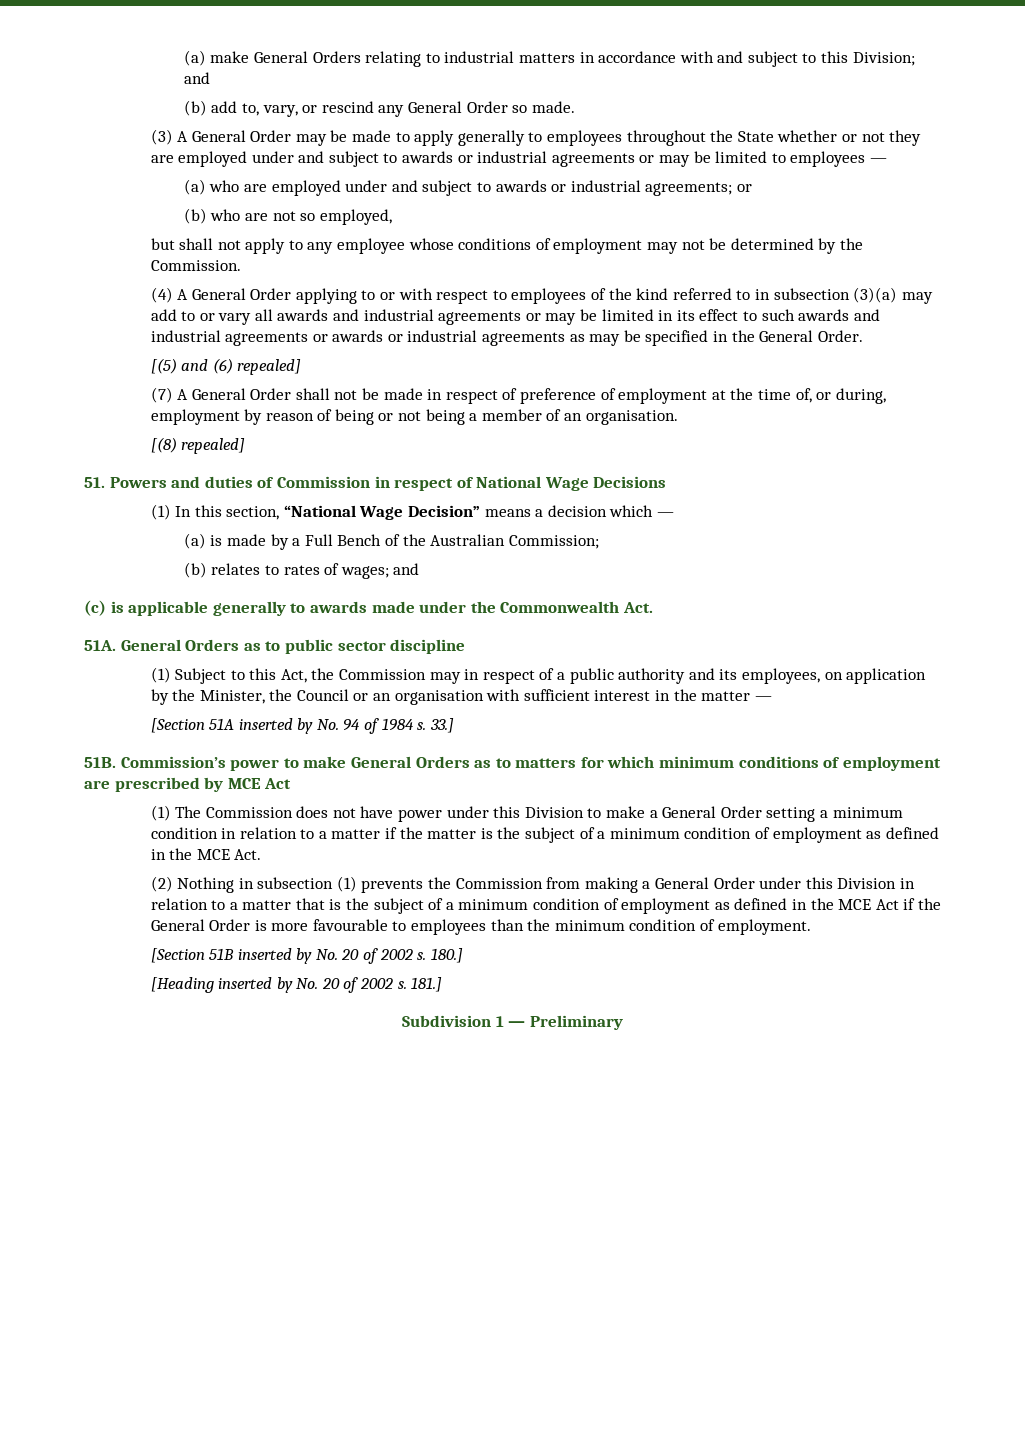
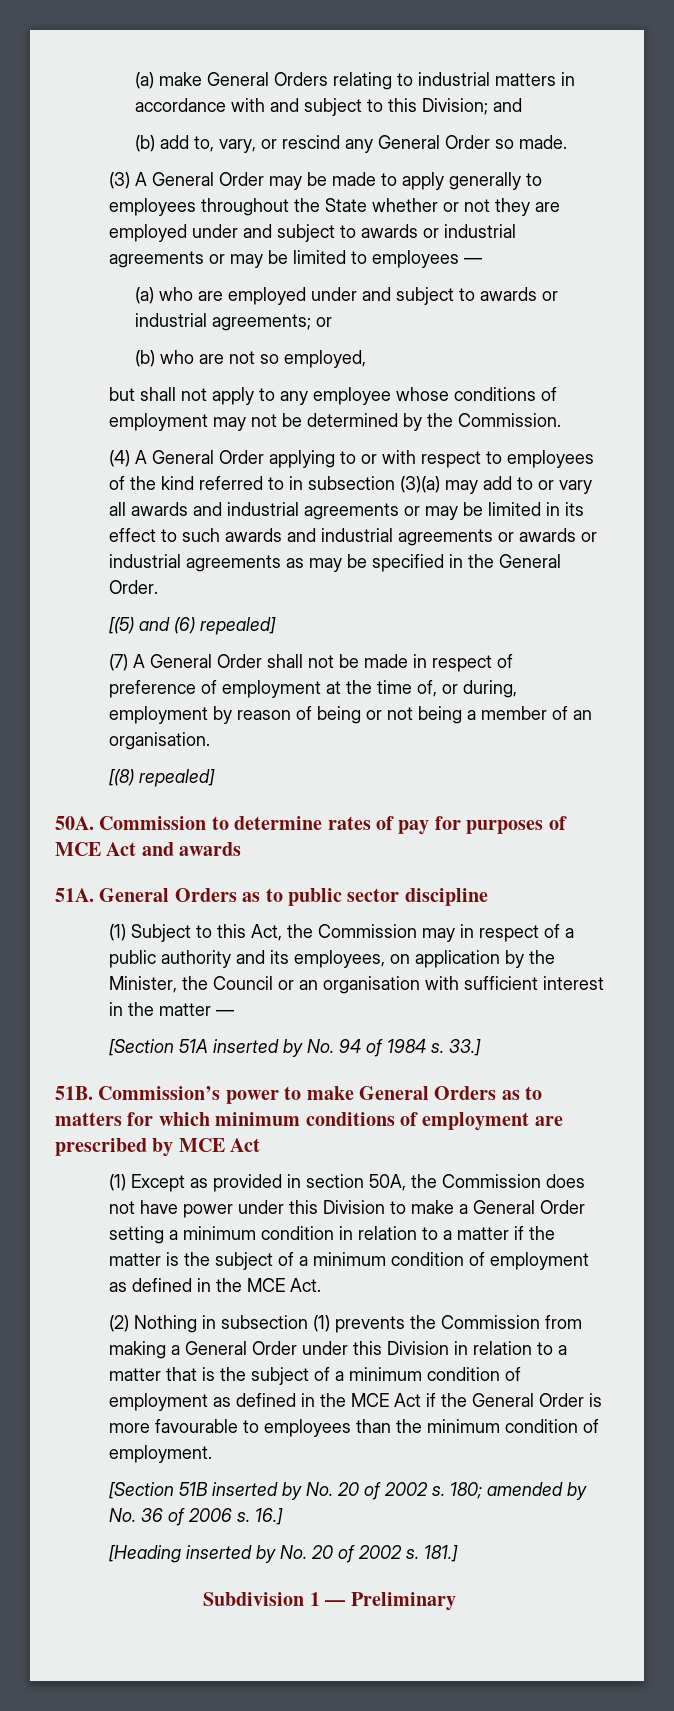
- 51. Powers and duties of Commission in respect of National Wage Decisions
- (1) In this section, “National Wage Decision” means a decision which —
- (a) is made by a Full Bench of the Australian Commission;
- (b) relates to rates of wages; and
- (c) is applicable generally to awards made under the Commonwealth Act.
+ 50A. Commission to determine rates of pay for purposes of MCE Act and awards
- (1) The Commission does not have power under this Division to make a General Order setting a minimum condition in relation to a matter if the matter is the subject of a minimum condition of employment as defined in the MCE Act.
+ (1) Except as provided in section 50A, the Commission does not have power under this Division to make a General Order setting a minimum condition in relation to a matter if the matter is the subject of a minimum condition of employment as defined in the MCE Act.
- 180.]
+ 180; amended by No. 36 of 2006 s. 16.]

